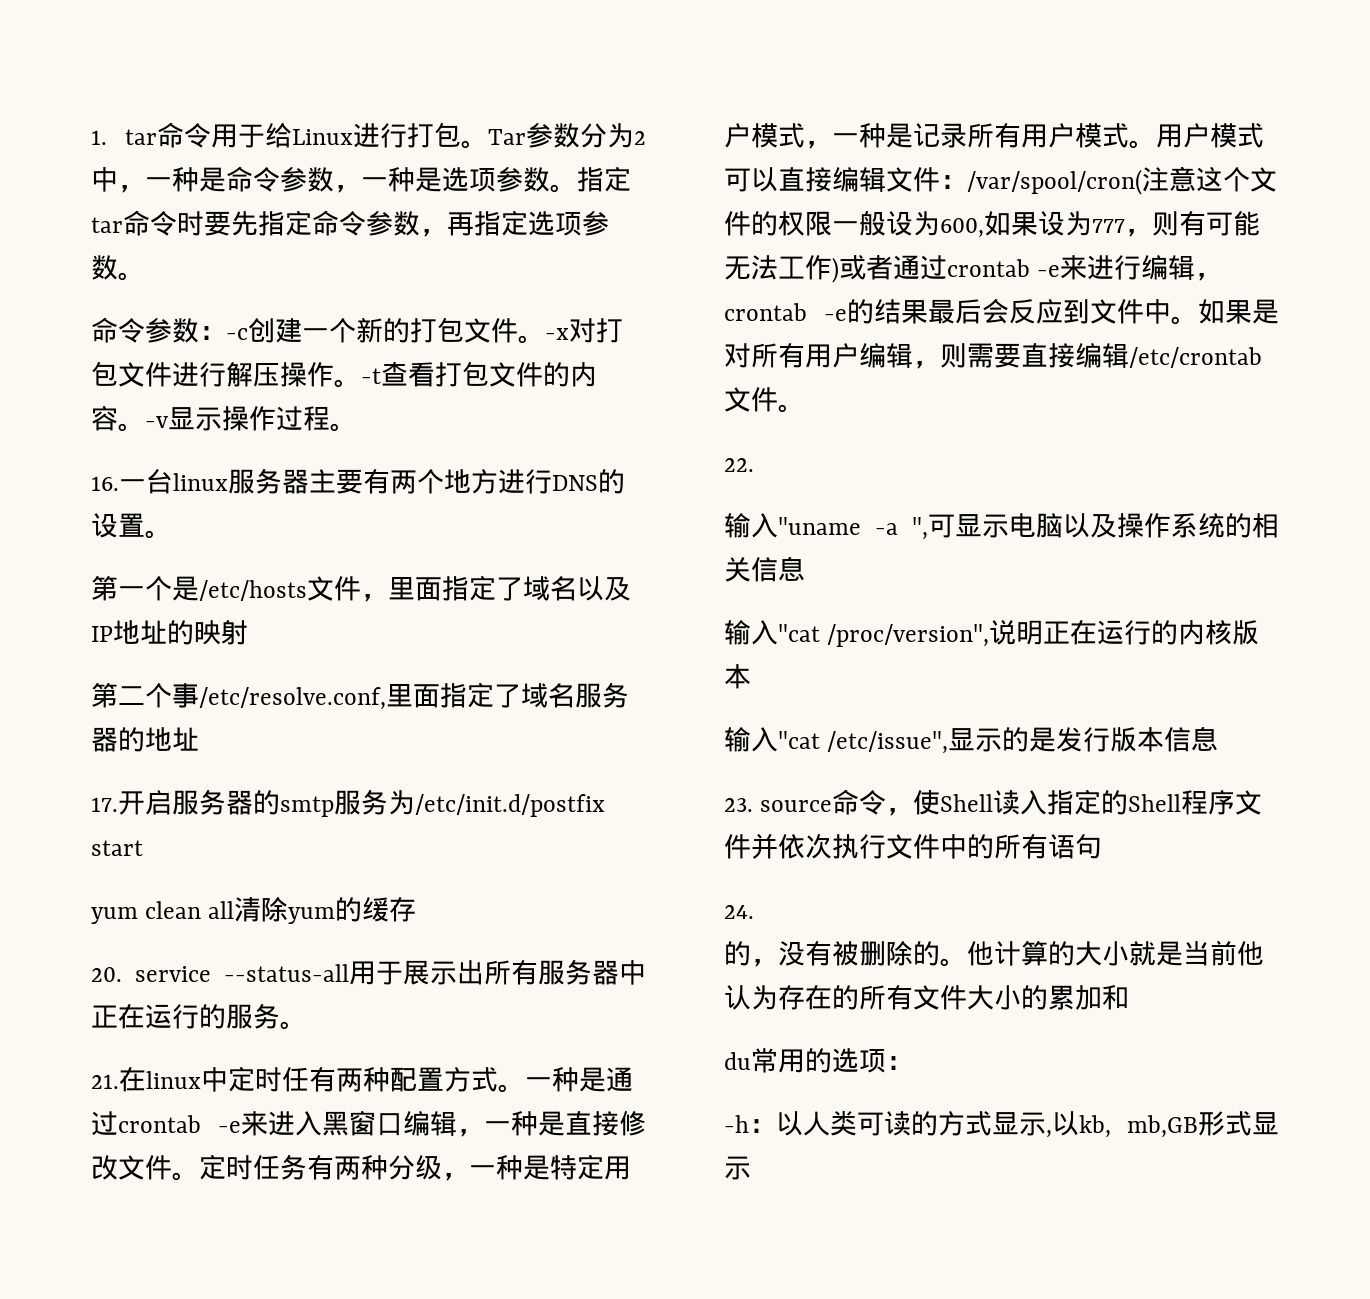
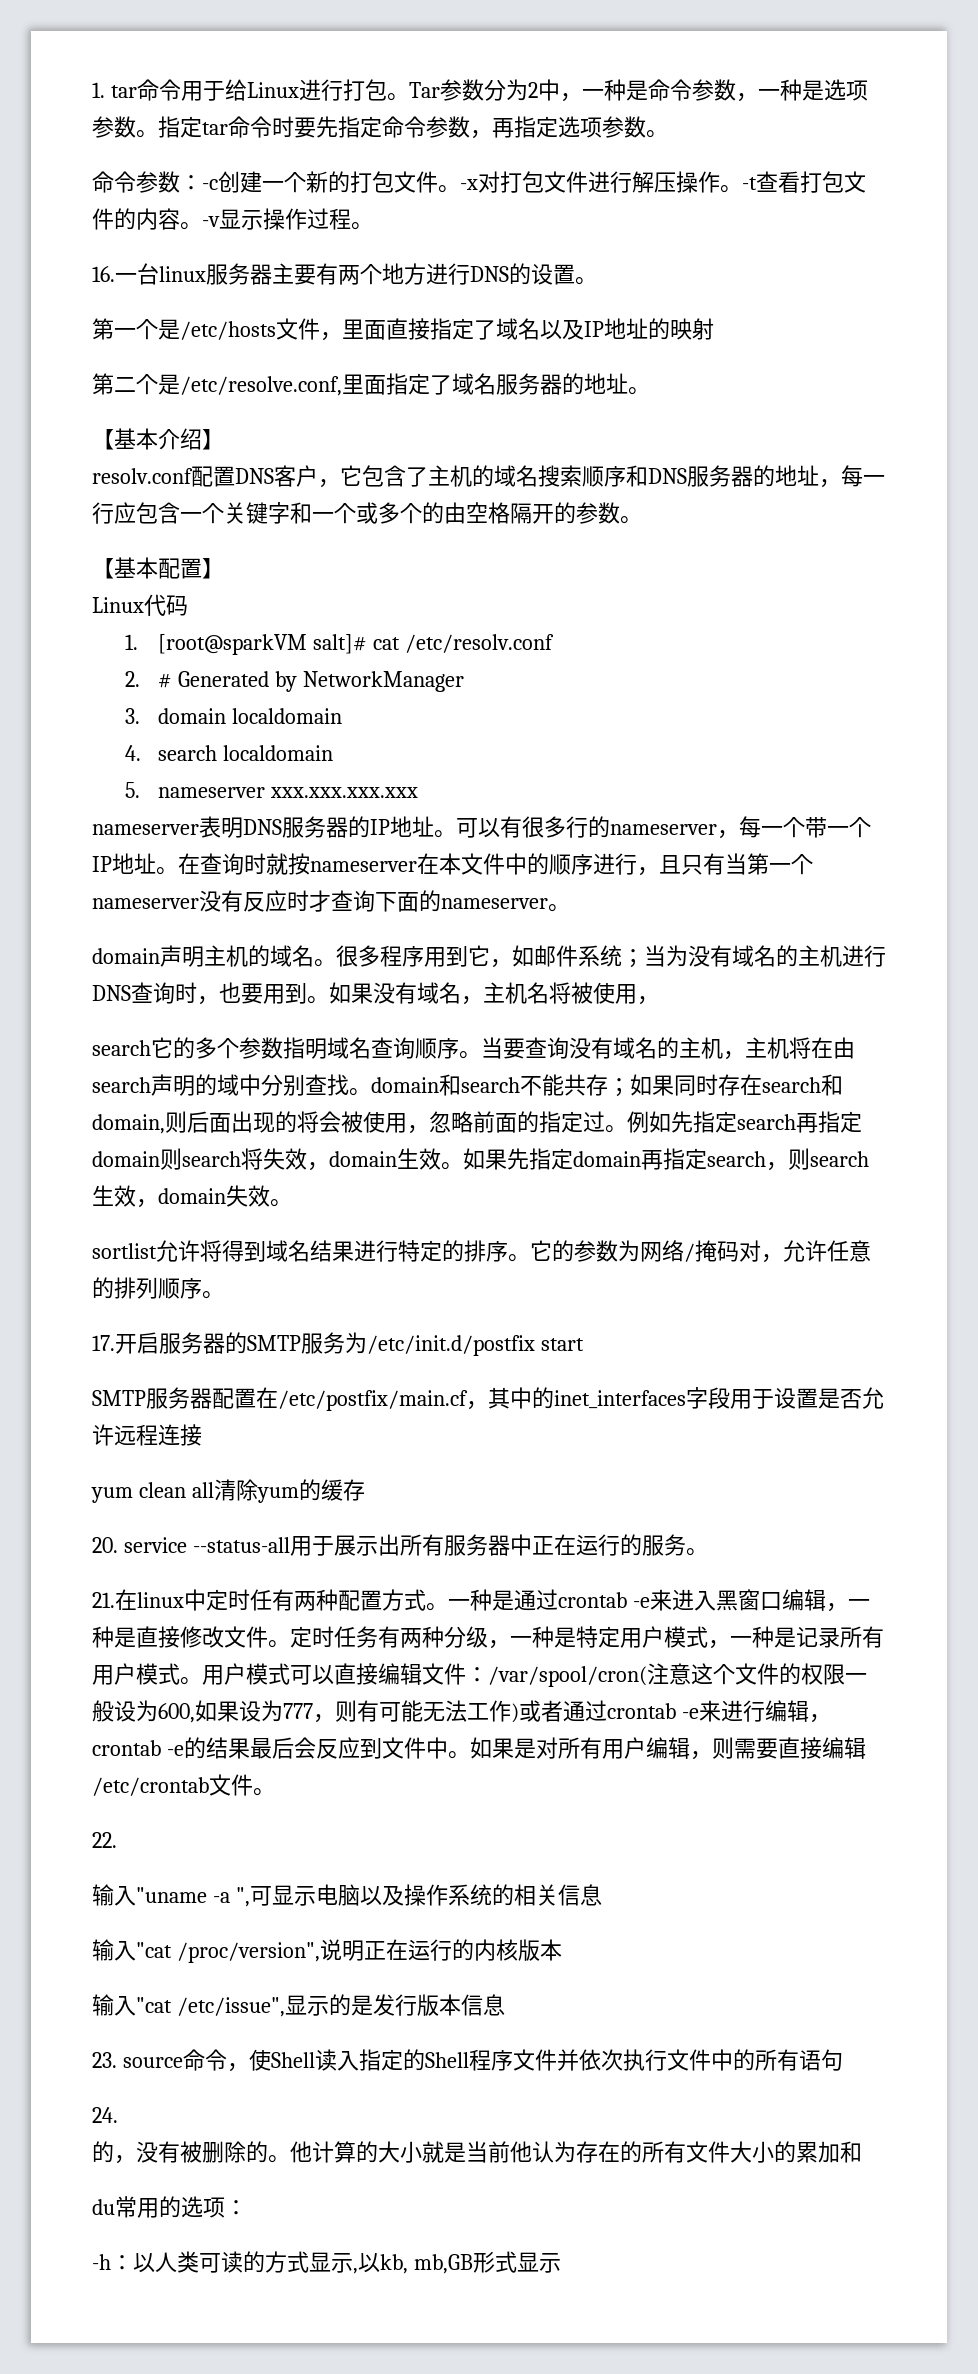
- 第一个是/etc/hosts文件，里面指定了域名以及IP地址的映射
+ 第一个是/etc/hosts文件，里面直接指定了域名以及IP地址的映射
- 第二个事/etc/resolve.conf,里面指定了域名服务器的地址
+ 第二个是/etc/resolve.conf,里面指定了域名服务器的地址。
+ 【基本介绍】
+ resolv.conf配置DNS客户，它包含了主机的域名搜索顺序和DNS服务器的地址，每一行应包含一个关键字和一个或多个的由空格隔开的参数。
+ 【基本配置】
+ Linux代码
+ 1. [root@sparkVM salt]# cat /etc/resolv.conf
+ 2. # Generated by NetworkManager
+ 3. domain localdomain
+ 4. search localdomain
+ 5. nameserver xxx.xxx.xxx.xxx
+ nameserver表明DNS服务器的IP地址。可以有很多行的nameserver，每一个带一个IP地址。在查询时就按nameserver在本文件中的顺序进行，且只有当第一个nameserver没有反应时才查询下面的nameserver。
+ domain声明主机的域名。很多程序用到它，如邮件系统；当为没有域名的主机进行DNS查询时，也要用到。如果没有域名，主机名将被使用，
+ search它的多个参数指明域名查询顺序。当要查询没有域名的主机，主机将在由search声明的域中分别查找。domain和search不能共存；如果同时存在search和domain,则后面出现的将会被使用，忽略前面的指定过。例如先指定search再指定domain则search将失效，domain生效。如果先指定domain再指定search，则search生效，domain失效。
+ sortlist允许将得到域名结果进行特定的排序。它的参数为网络/掩码对，允许任意的排列顺序。
- 17.开启服务器的smtp服务为/etc/init.d/postfix start
+ 17.开启服务器的SMTP服务为/etc/init.d/postfix start
+ SMTP服务器配置在/etc/postfix/main.cf，其中的inet_interfaces字段用于设置是否允许远程连接

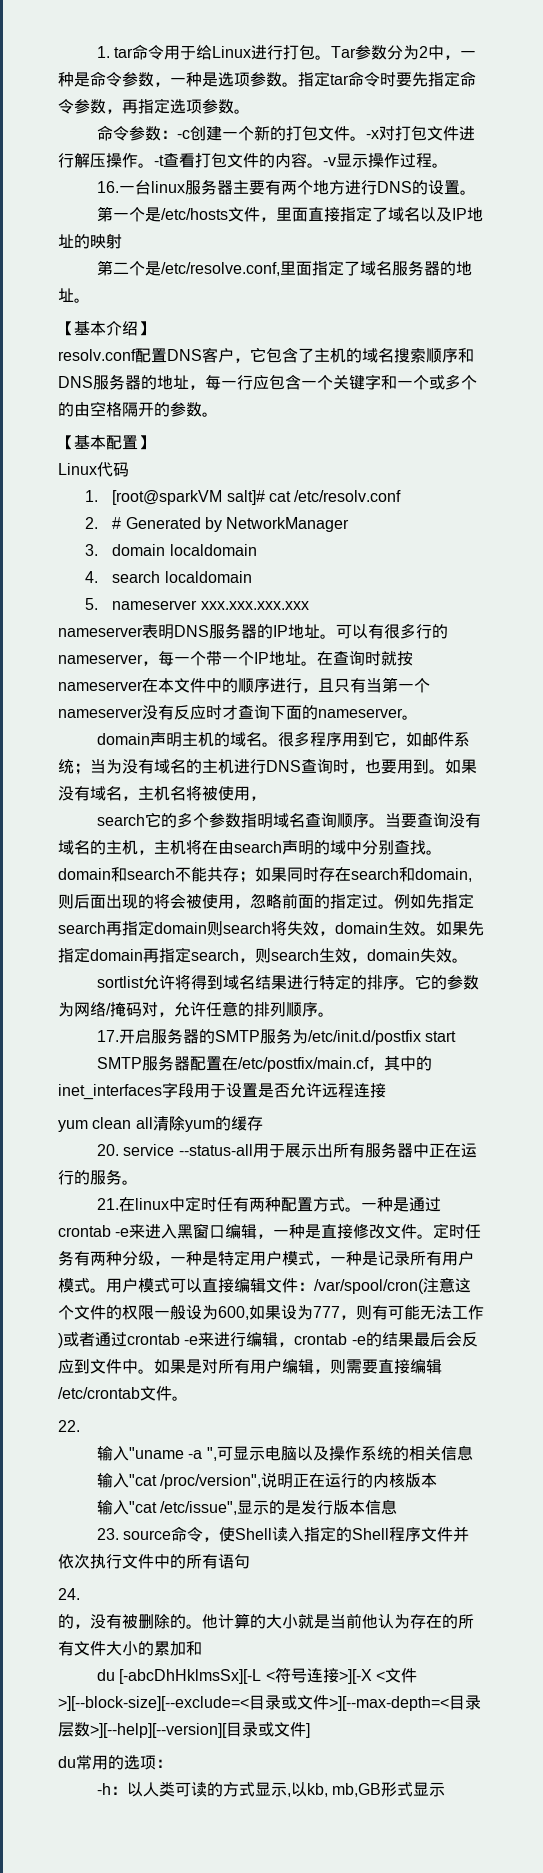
+ du [-abcDhHklmsSx][-L <符号连接>][-X <文件>][--block-size][--exclude=<目录或文件>][--max-depth=<目录层数>][--help][--version][目录或文件]

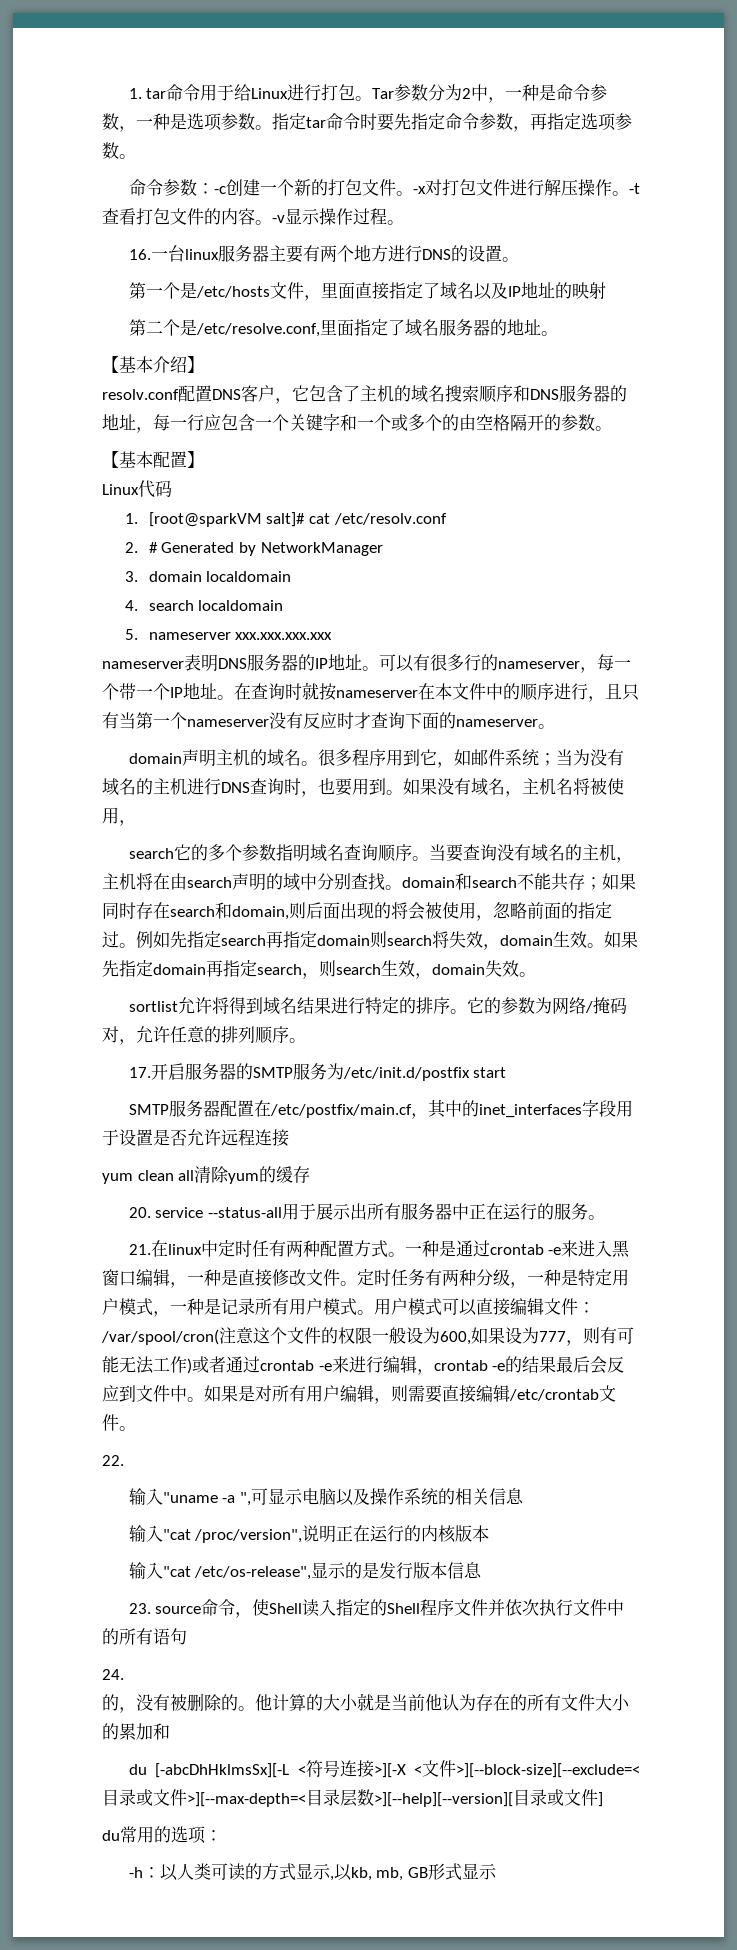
- 输入"cat /etc/issue",显示的是发行版本信息
+ 输入"cat /etc/os-release",显示的是发行版本信息
- -h：以人类可读的方式显示,以kb, mb,GB形式显示
+ -h：以人类可读的方式显示,以kb, mb, GB形式显示

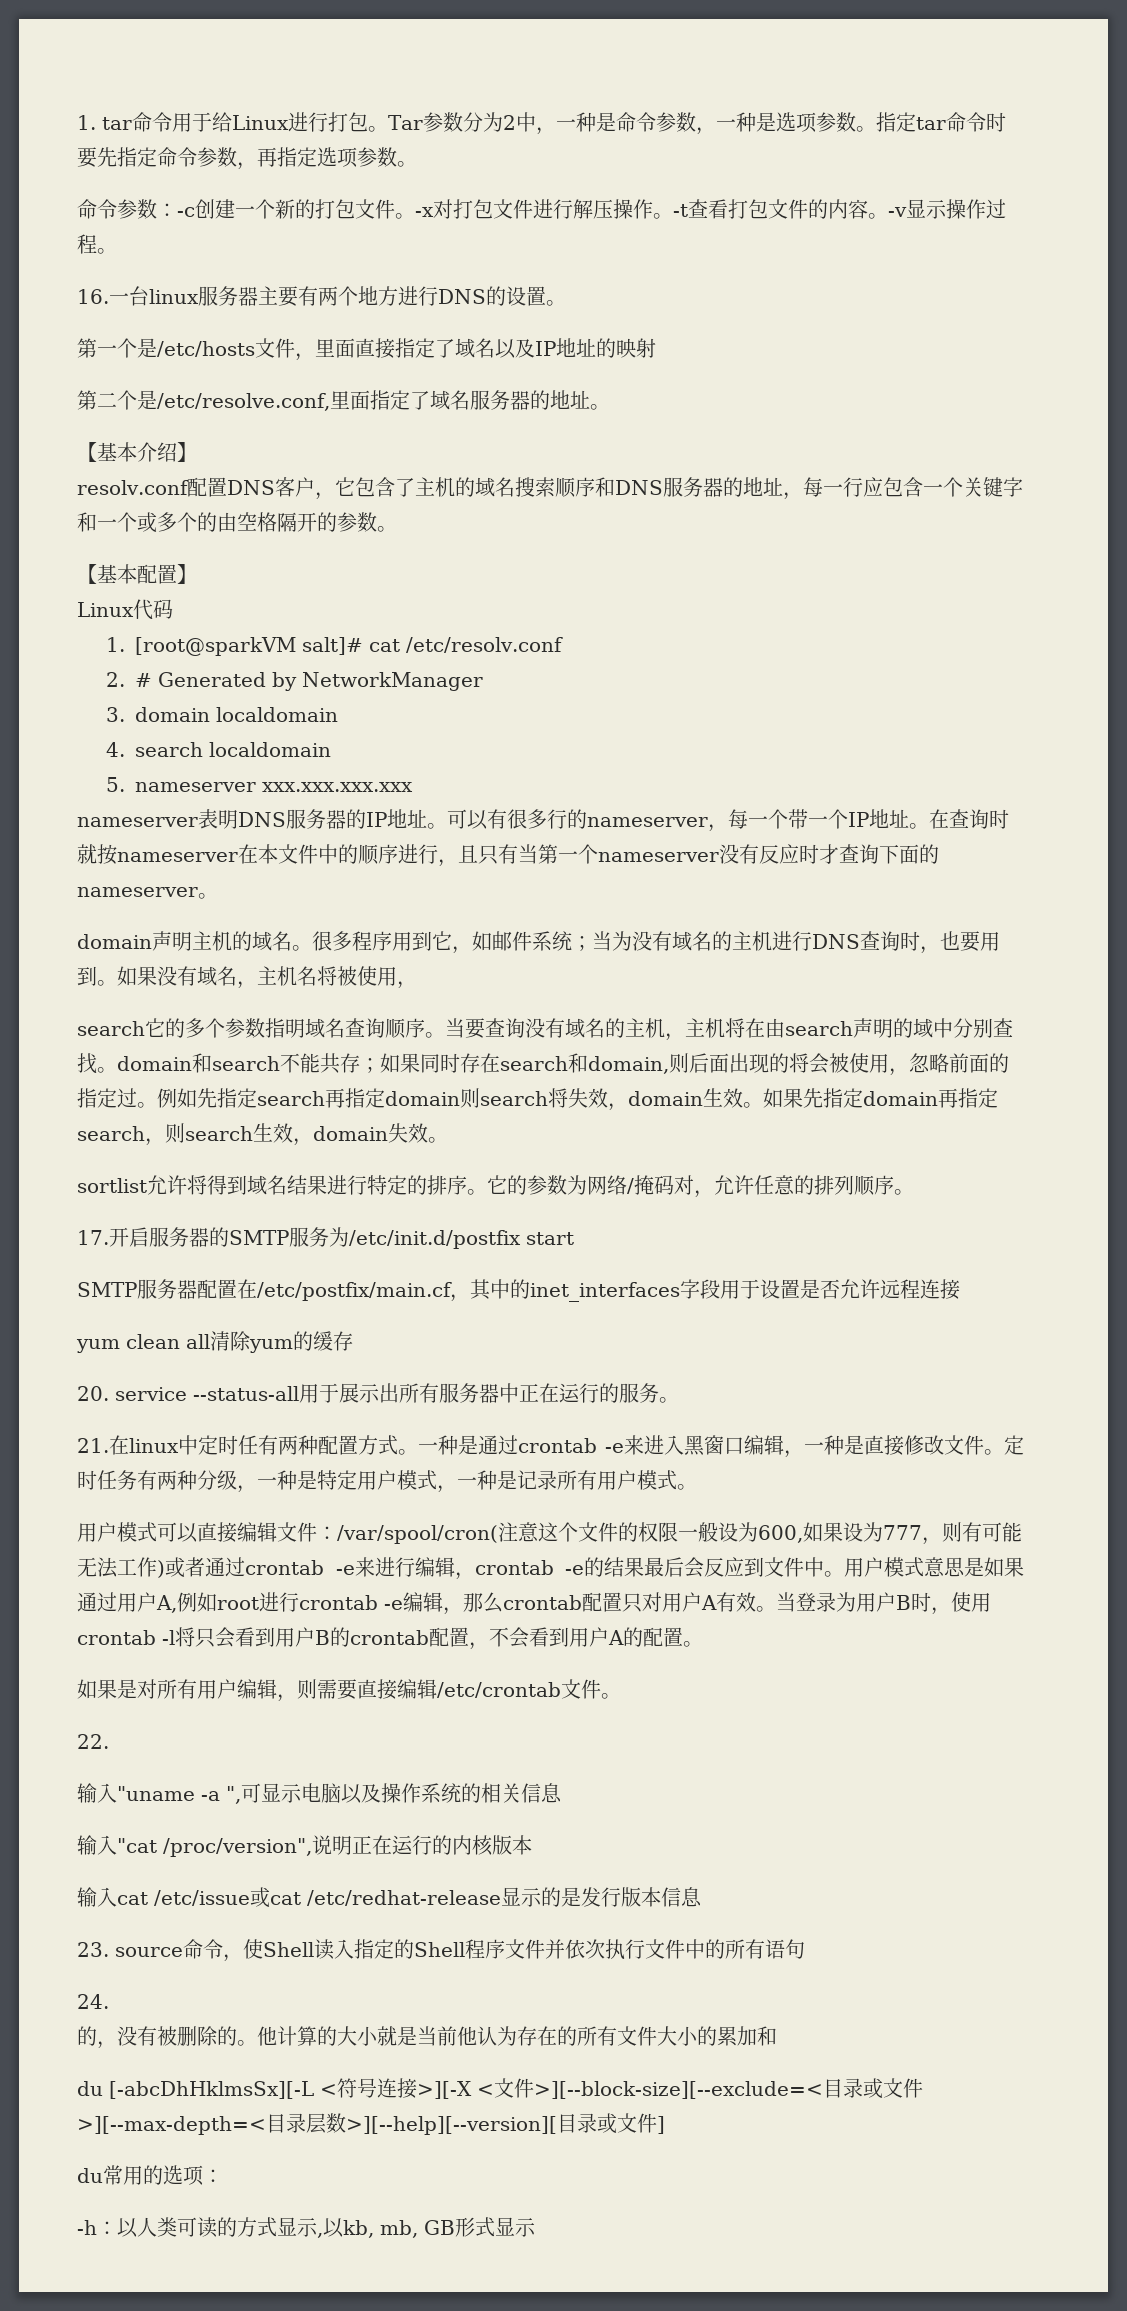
- 定时任务有两种分级，一种是特定用户模式，一种是记录所有用户模式。用户模式可以直接编辑文件：/var/spool/cron(注意这个文件的权限一般设为600,如果设为777，则有可能无法工作)或者通过crontab -e来进行编辑，crontab -e的结果最后会反应到文件中。如果是对所有用户编辑，则需要直接编辑/etc/crontab文件。
+ 定时任务有两种分级，一种是特定用户模式，一种是记录所有用户模式。
+ 用户模式可以直接编辑文件：/var/spool/cron(注意这个文件的权限一般设为600,如果设为777，则有可能无法工作)或者通过crontab -e来进行编辑，crontab -e的结果最后会反应到文件中。用户模式意思是如果通过用户A,例如root进行crontab -e编辑，那么crontab配置只对用户A有效。当登录为用户B时，使用crontab -l将只会看到用户B的crontab配置，不会看到用户A的配置。
+ 如果是对所有用户编辑，则需要直接编辑/etc/crontab文件。
- 输入"cat /etc/os-release",显示的是发行版本信息
+ 输入cat /etc/issue或cat /etc/redhat-release显示的是发行版本信息

